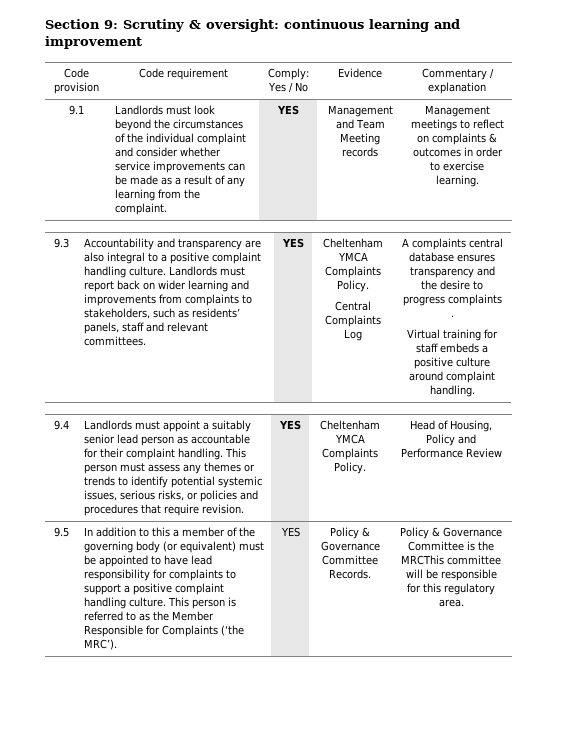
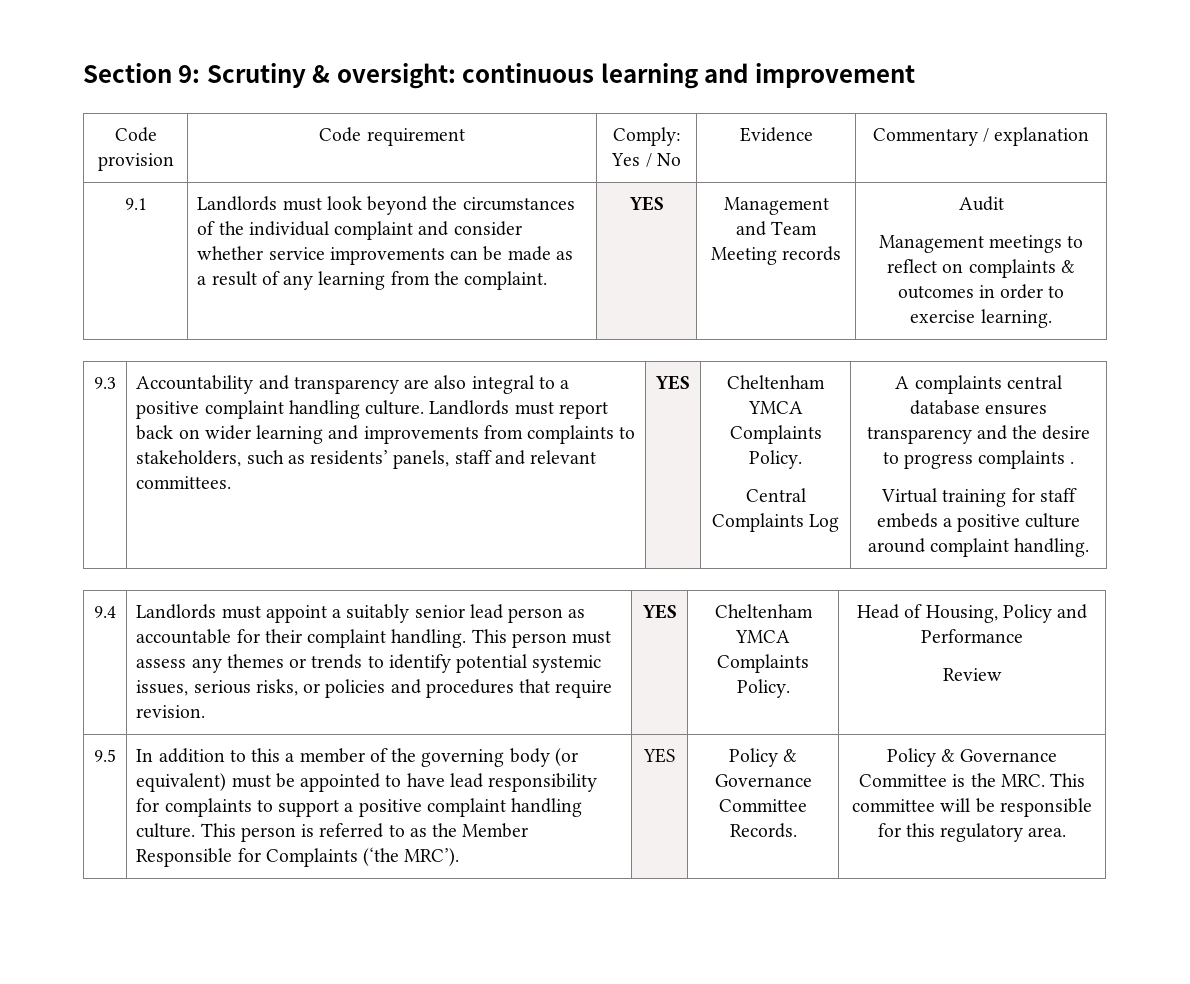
+ Audit
- Head of Housing, Policy and Performance Review
+ Head of Housing, Policy and Performance
+ Review
- Policy & Governance Committee is the MRCThis committee will be responsible for this regulatory area.
+ Policy & Governance Committee is the MRC. This committee will be responsible for this regulatory area.

